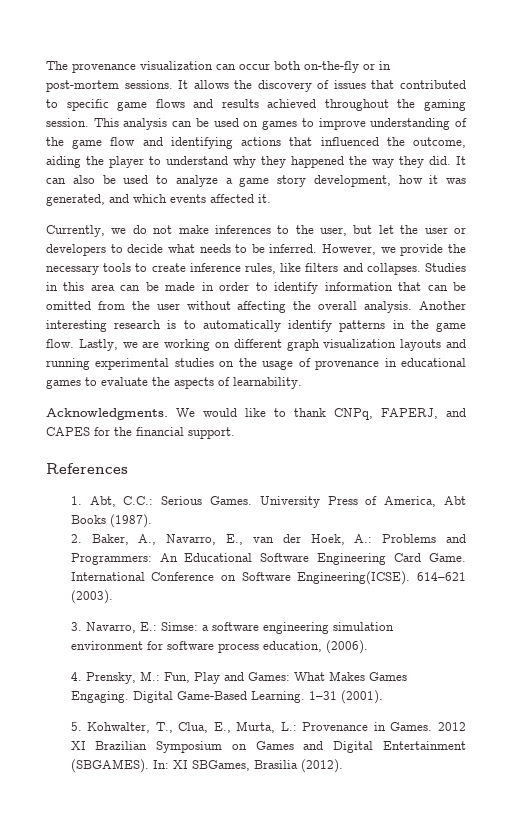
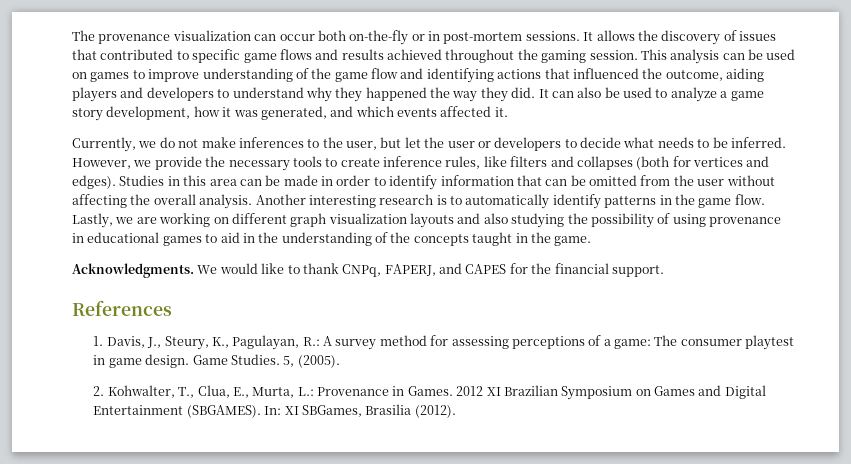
- This analysis can be used on games to improve understanding of the game flow and identifying actions that influenced the outcome, aiding the player to understand why they happened the way they did.
+ This analysis can be used on games to improve understanding of the game flow and identifying actions that influenced the outcome, aiding players and developers to understand why they happened the way they did.
- However, we provide the necessary tools to create inference rules, like filters and collapses.
+ However, we provide the necessary tools to create inference rules, like filters and collapses (both for vertices and edges).
- Lastly, we are working on different graph visualization layouts and running experimental studies on the usage of provenance in educational games to evaluate the aspects of learnability.
+ Lastly, we are working on different graph visualization layouts and also studying the possibility of using provenance in educational games to aid in the understanding of the concepts taught in the game.
- 1. Abt, C.C.: Serious Games. University Press of America, Abt Books (1987).
- 2. Baker, A., Navarro, E., van der Hoek, A.: Problems and Programmers: An Educational Software Engineering Card Game. International Conference on Software Engineering(ICSE). 614–621 (2003).
- 3. Navarro, E.: Simse: a software engineering simulation environment for software process education, (2006).
- 4. Prensky, M.: Fun, Play and Games: What Makes Games Engaging. Digital Game-Based Learning. 1–31 (2001).
- 5. Kohwalter, T., Clua, E., Murta, L.: Provenance in Games.
+ 1. Davis, J., Steury, K., Pagulayan, R.: A survey method for assessing perceptions of a game: The consumer playtest in game design. Game Studies. 5, (2005).
+ 2. Kohwalter, T., Clua, E., Murta, L.: Provenance in Games.

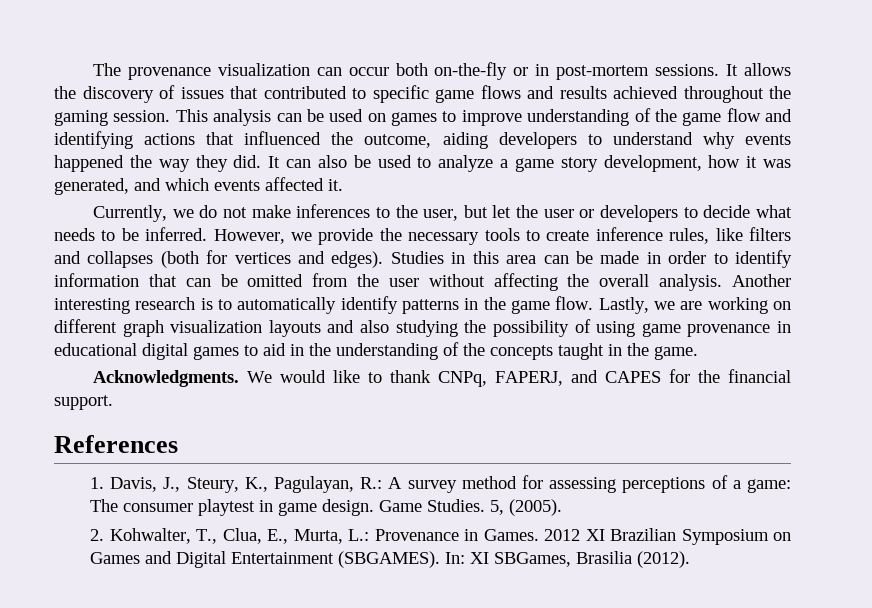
- This analysis can be used on games to improve understanding of the game flow and identifying actions that influenced the outcome, aiding players and developers to understand why they happened the way they did.
+ This analysis can be used on games to improve understanding of the game flow and identifying actions that influenced the outcome, aiding developers to understand why events happened the way they did.
- Lastly, we are working on different graph visualization layouts and also studying the possibility of using provenance in educational games to aid in the understanding of the concepts taught in the game.
+ Lastly, we are working on different graph visualization layouts and also studying the possibility of using game provenance in educational digital games to aid in the understanding of the concepts taught in the game.

